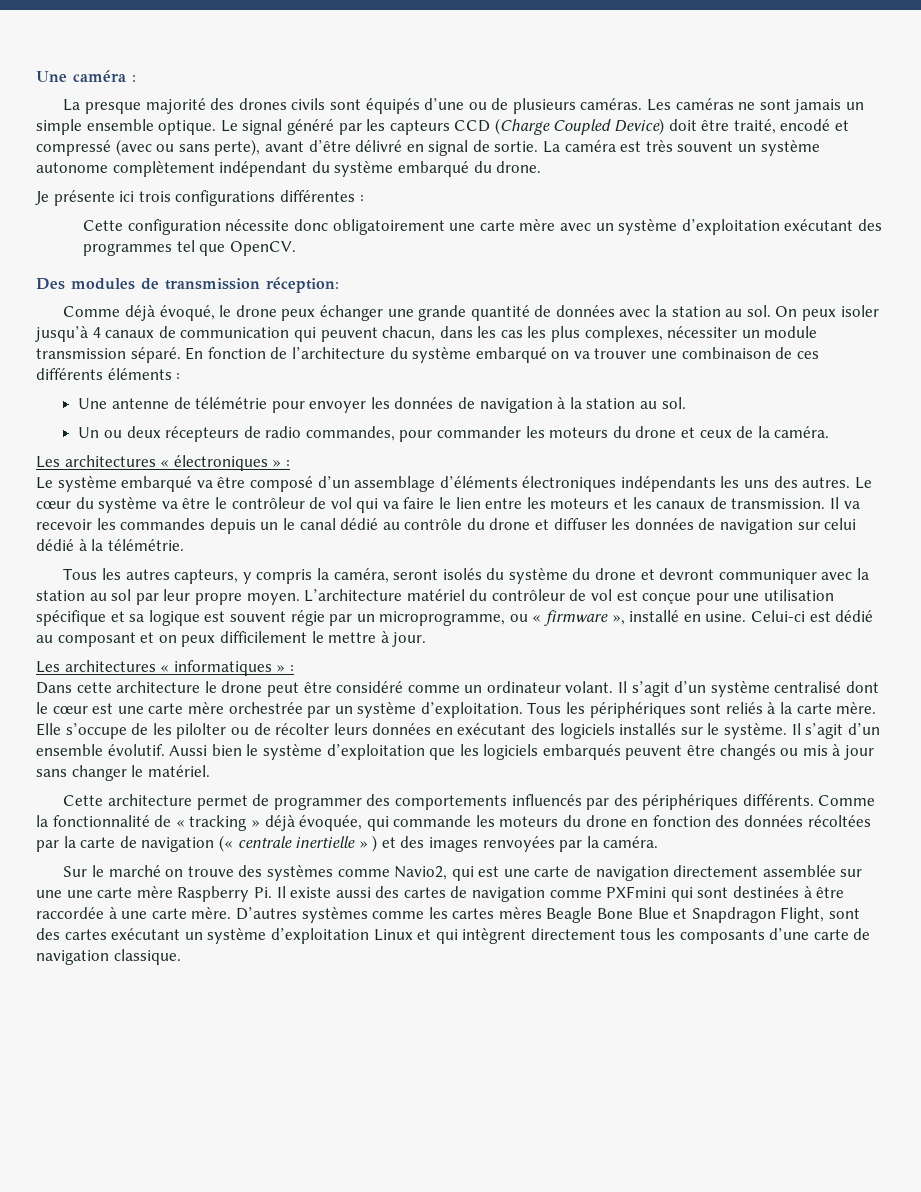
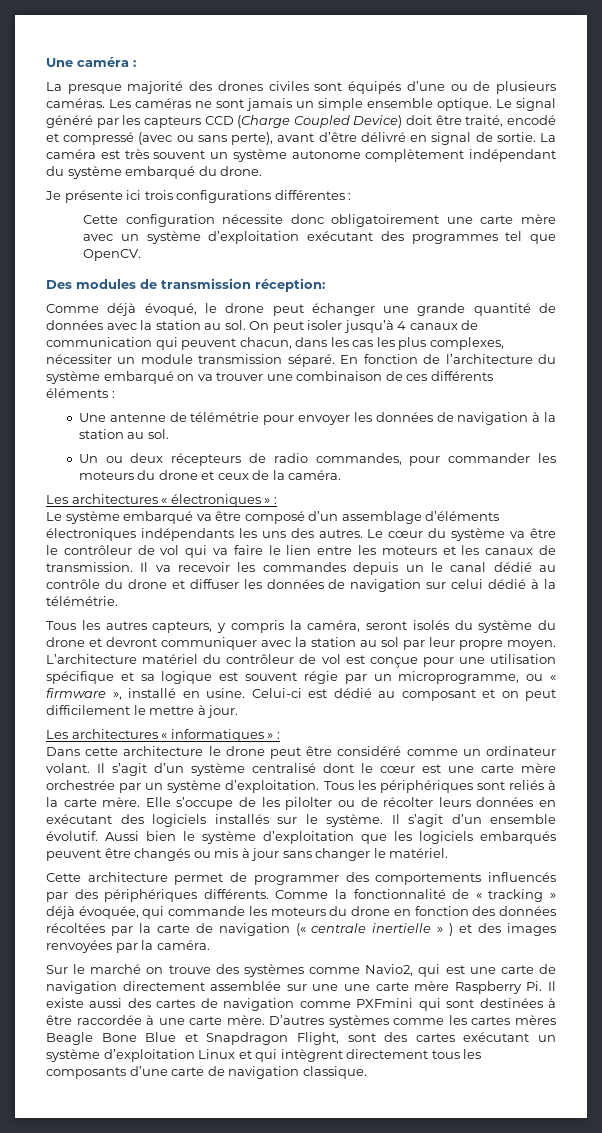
- La presque majorité des drones civils sont équipés d’une ou de plusieurs caméras.
+ La presque majorité des drones civiles sont équipés d’une ou de plusieurs caméras.
- Comme déjà évoqué, le drone peux échanger une grande quantité de données avec la station au sol.
+ Comme déjà évoqué, le drone peut échanger une grande quantité de données avec la station au sol.
- On peux isoler jusqu’à 4 canaux de communication qui peuvent chacun, dans les cas les plus complexes, nécessiter un module transmission séparé.
+ On peut isoler jusqu’à 4 canaux de communication qui peuvent chacun, dans les cas les plus complexes, nécessiter un module transmission séparé.
- Celui-ci est dédié au composant et on peux difficilement le mettre à jour.
+ Celui-ci est dédié au composant et on peut difficilement le mettre à jour.

